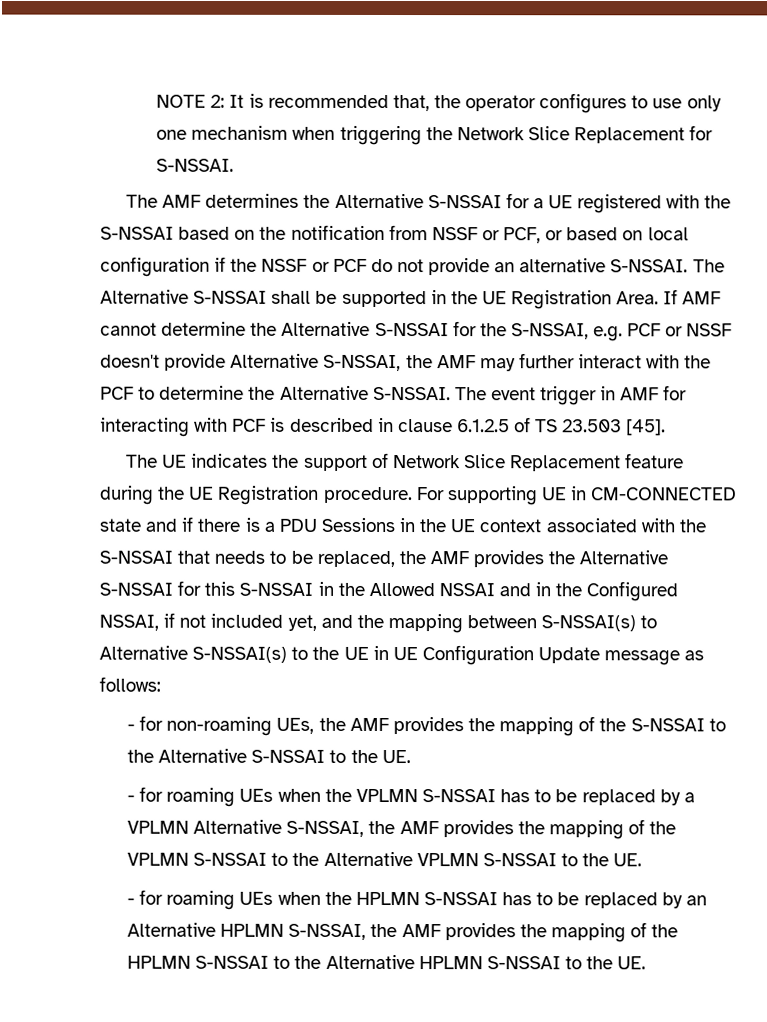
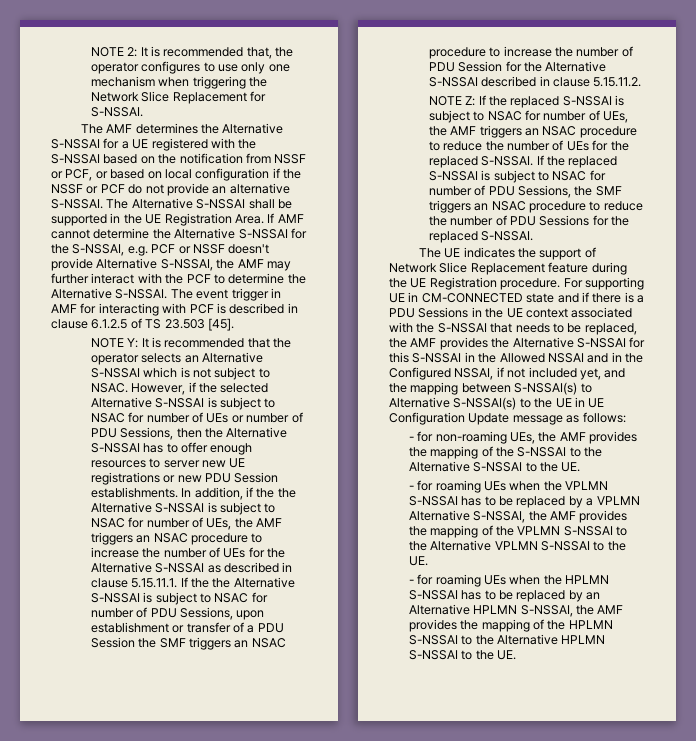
+ NOTE Y: It is recommended that the operator selects an Alternative S-NSSAI which is not subject to NSAC. However, if the selected Alternative S-NSSAI is subject to NSAC for number of UEs or number of PDU Sessions, then the Alternative S-NSSAI has to offer enough resources to server new UE registrations or new PDU Session establishments. In addition, if the the Alternative S-NSSAI is subject to NSAC for number of UEs, the AMF triggers an NSAC procedure to increase the number of UEs for the Alternative S-NSSAI as described in clause 5.15.11.1. If the the Alternative S-NSSAI is subject to NSAC for number of PDU Sessions, upon establishment or transfer of a PDU Session the SMF triggers an NSAC procedure to increase the number of PDU Session for the Alternative S-NSSAI described in clause 5.15.11.2.
+ NOTE Z: If the replaced S-NSSAI is subject to NSAC for number of UEs, the AMF triggers an NSAC procedure to reduce the number of UEs for the replaced S-NSSAI. If the replaced S-NSSAI is subject to NSAC for number of PDU Sessions, the SMF triggers an NSAC procedure to reduce the number of PDU Sessions for the replaced S-NSSAI.

